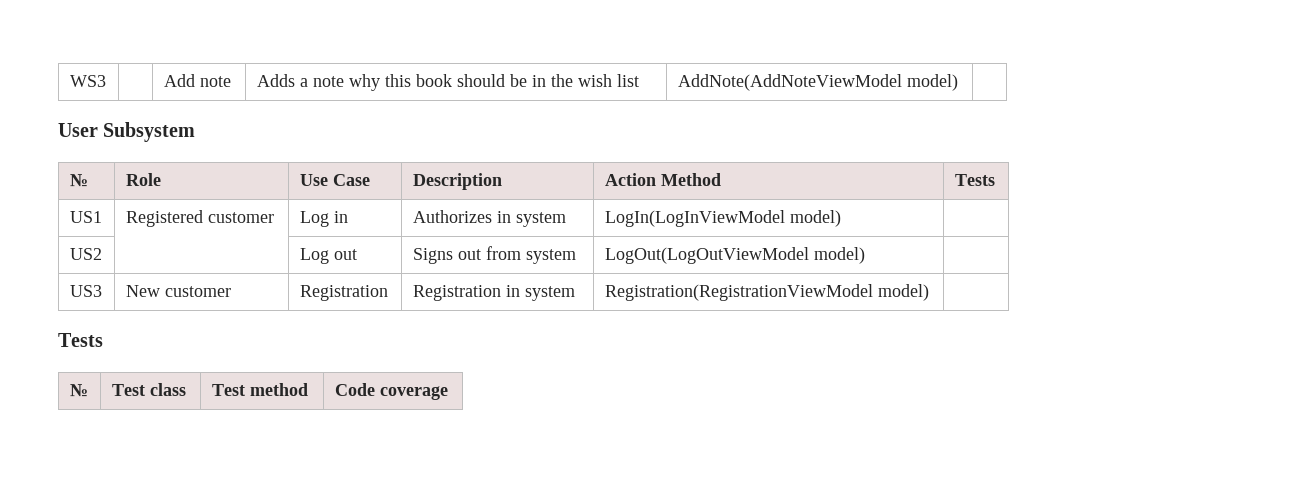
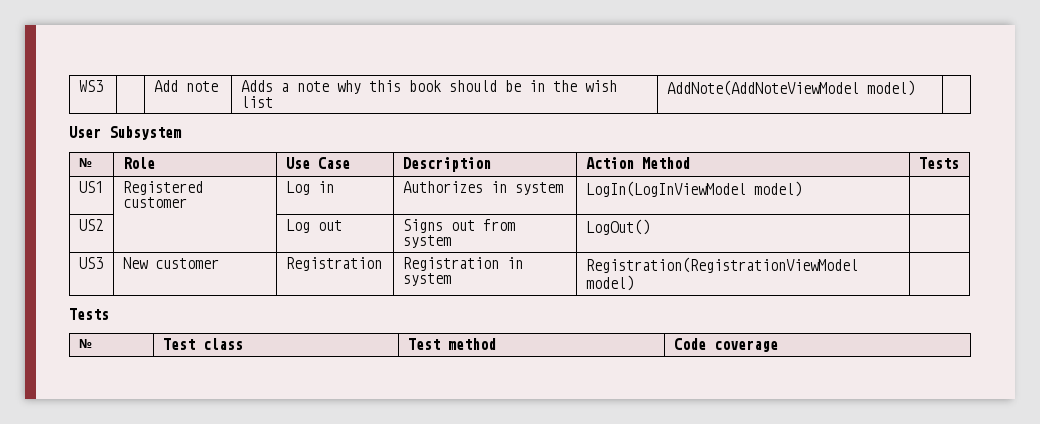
- US2 | | Log out | Signs out from system | LogOut(LogOutViewModel model) |
+ US2 | | Log out | Signs out from system | LogOut() |

